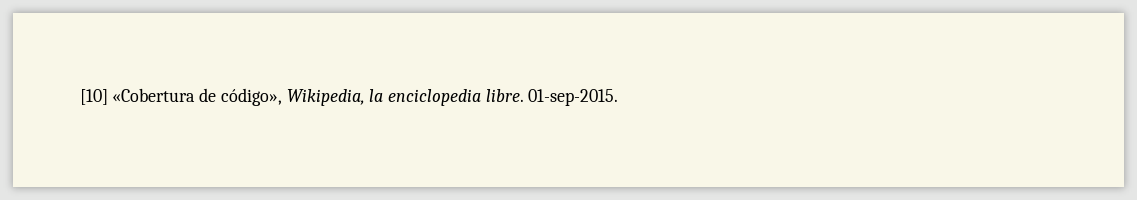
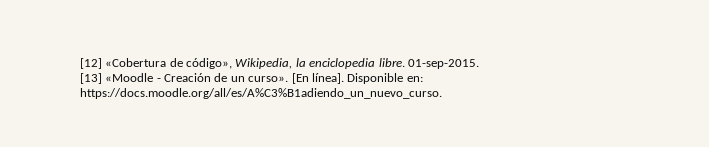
- [10] «Cobertura de código», Wikipedia, la enciclopedia libre.
+ [12] «Cobertura de código», Wikipedia, la enciclopedia libre.
+ [13] «Moodle - Creación de un curso». [En línea]. Disponible en: https://docs.moodle.org/all/es/A%C3%B1adiendo_un_nuevo_curso.

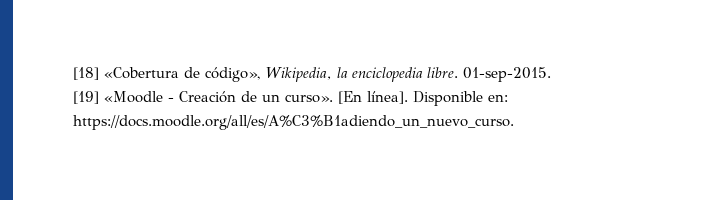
- [12] «Cobertura de código», Wikipedia, la enciclopedia libre.
+ [18] «Cobertura de código», Wikipedia, la enciclopedia libre.
- [13] «Moodle - Creación de un curso».
+ [19] «Moodle - Creación de un curso».

